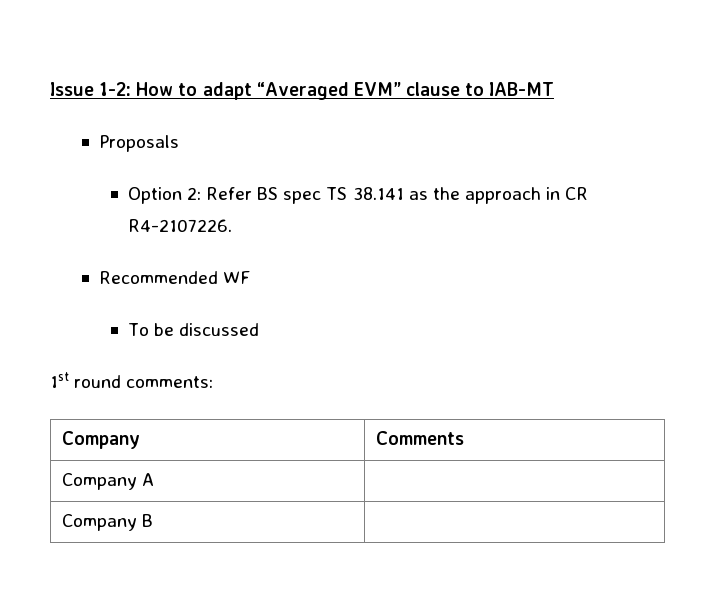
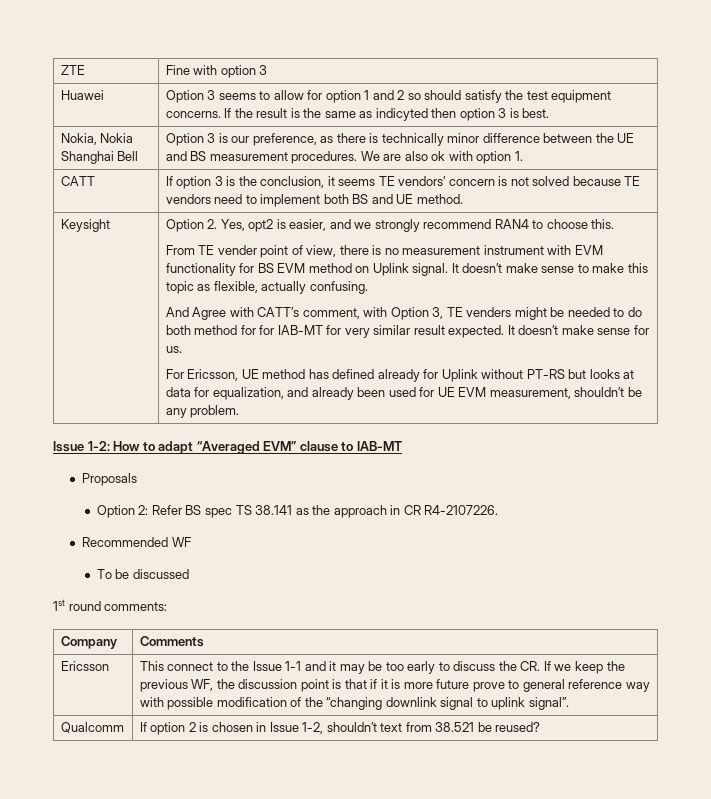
+ ZTE | Fine with option 3
+ Huawei | Option 3 seems to allow for option 1 and 2 so should satisfy the test equipment concerns. If the result is the same as indicyted then option 3 is best.
+ Nokia, Nokia Shanghai Bell | Option 3 is our preference, as there is technically minor difference between the UE and BS measurement procedures. We are also ok with option 1.
+ CATT | If option 3 is the conclusion, it seems TE vendors’ concern is not solved because TE vendors need to implement both BS and UE method.
+ Keysight | Option 2. Yes, opt2 is easier, and we strongly recommend RAN4 to choose this.
+ From TE vender point of view, there is no measurement instrument with EVM functionality for BS EVM method on Uplink signal. It doesn’t make sense to make this topic as flexible, actually confusing.
+ And Agree with CATT’s comment, with Option 3, TE venders might be needed to do both method for for IAB-MT for very similar result expected. It doesn’t make sense for us.
+ For Ericsson, UE method has defined already for Uplink without PT-RS but looks at data for equalization, and already been used for UE EVM measurement, shouldn’t be any problem.
- Company A |
- Company B |
+ Ericsson | This connect to the Issue 1-1 and it may be too early to discuss the CR. If we keep the previous WF, the discussion point is that if it is more future prove to general reference way with possible modification of the “changing downlink signal to uplink signal”.
+ Qualcomm | If option 2 is chosen in Issue 1-2, shouldn’t text from 38.521 be reused?

